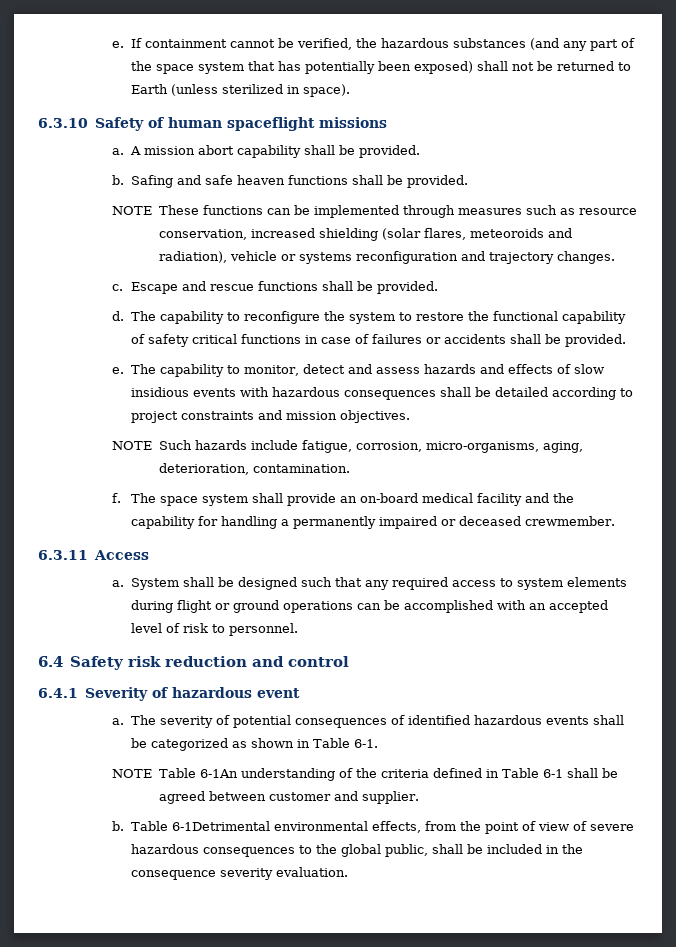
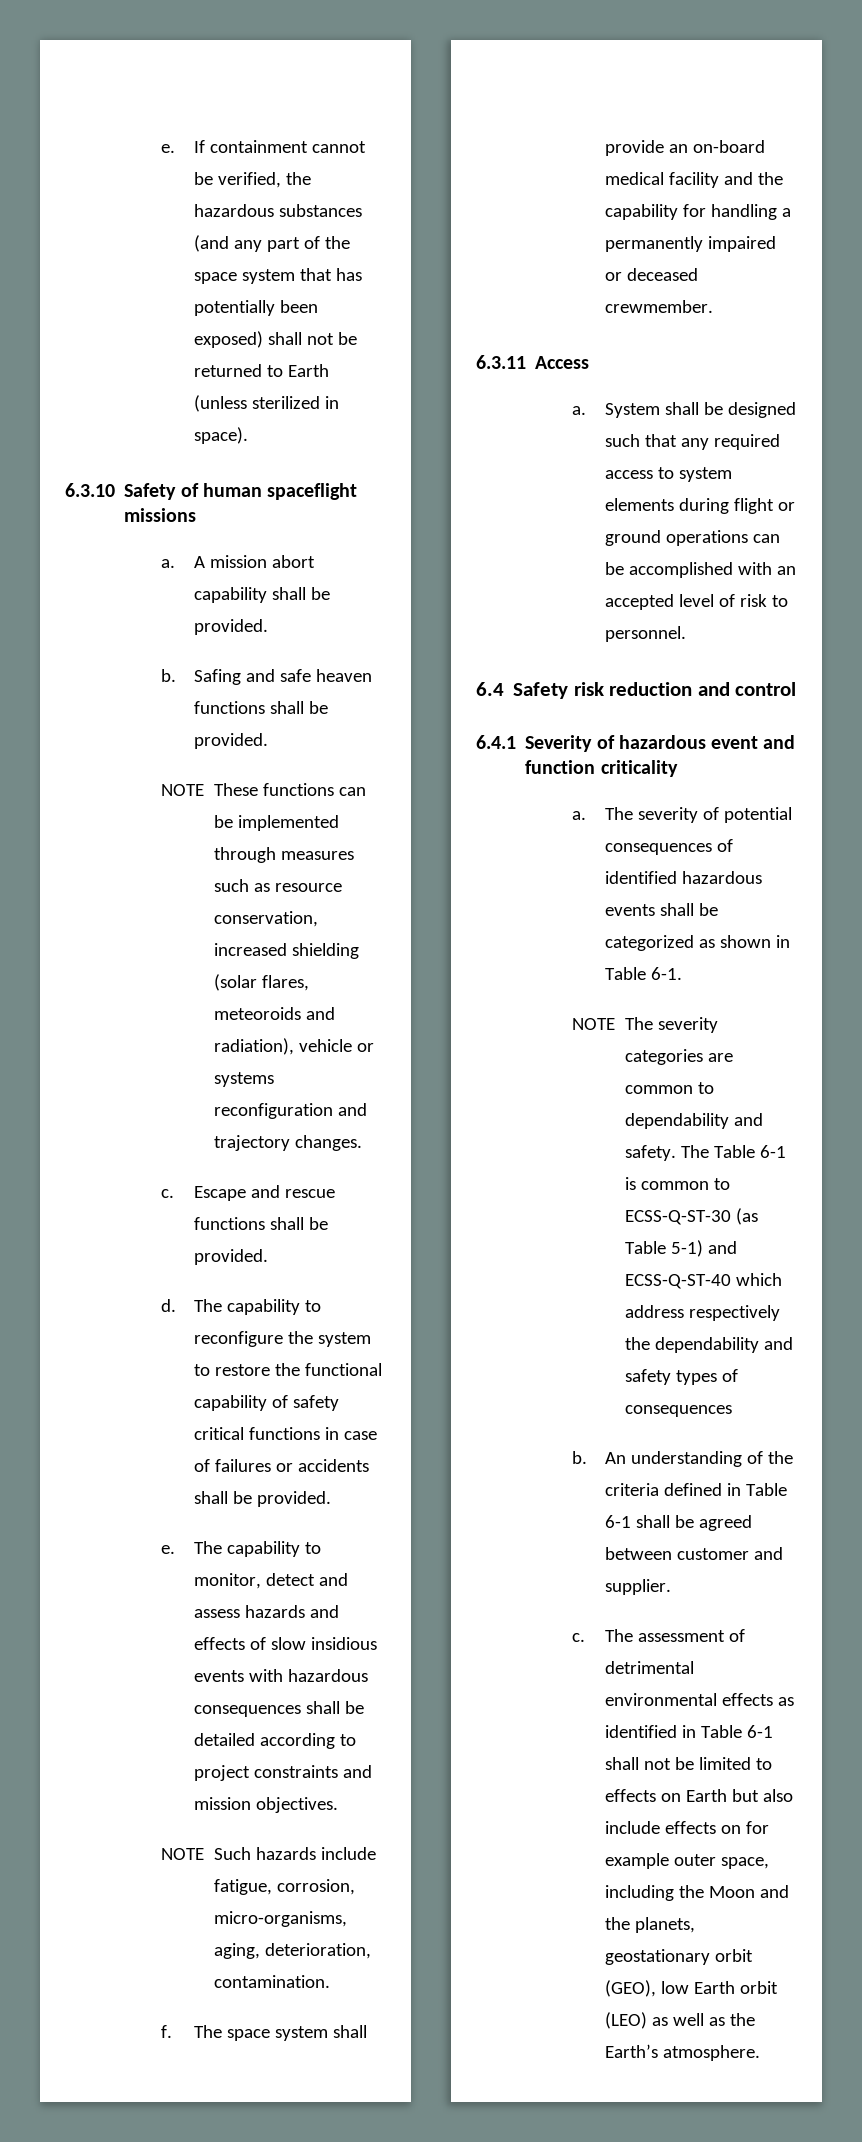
- 6.4.1 Severity of hazardous event
+ 6.4.1 Severity of hazardous event and function criticality
- NOTE Table 6-1An understanding of the criteria defined in Table 6-1 shall be agreed between customer and supplier.
+ NOTE The severity categories are common to dependability and safety. The Table 6-1 is common to ECSS-Q-ST-30 (as Table 5-1) and ECSS-Q-ST-40 which address respectively the dependability and safety types of consequences
+ b. An understanding of the criteria defined in Table 6-1 shall be agreed between customer and supplier.
- b. Table 6-1Detrimental environmental effects, from the point of view of severe hazardous consequences to the global public, shall be included in the consequence severity evaluation.
+ c. The assessment of detrimental environmental effects as identified in Table 6-1 shall not be limited to effects on Earth but also include effects on for example outer space, including the Moon and the planets, geostationary orbit (GEO), low Earth orbit (LEO) as well as the Earth’s atmosphere.

